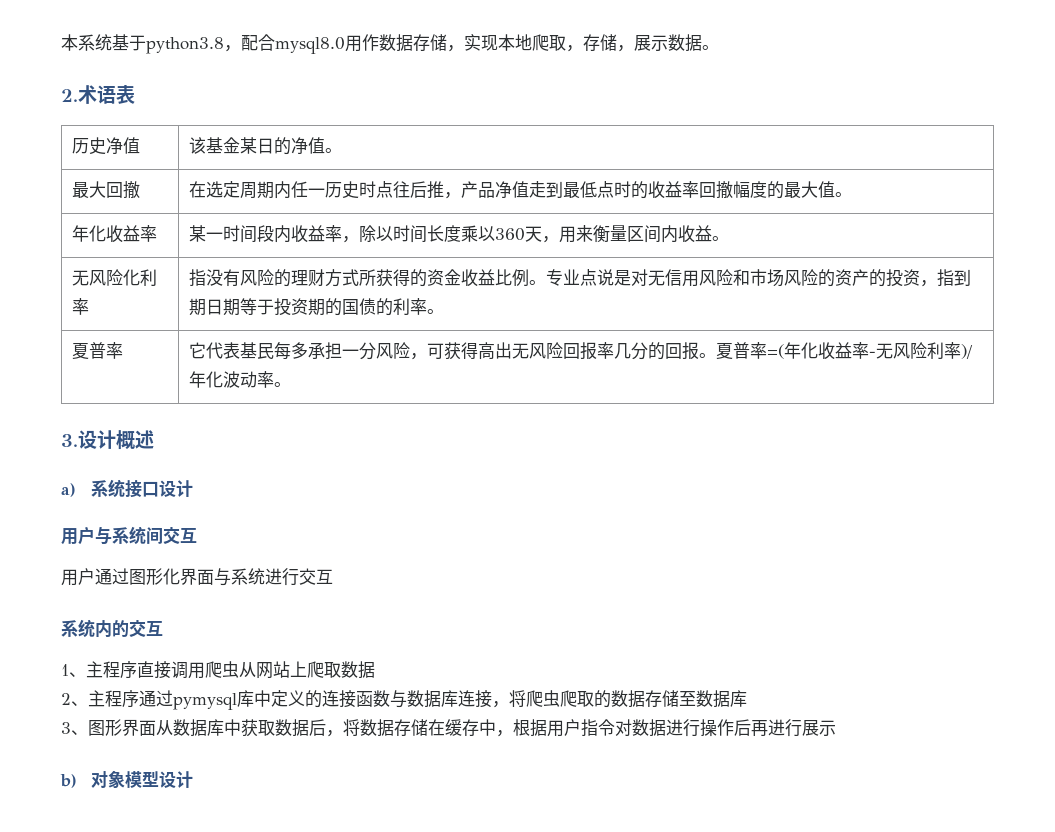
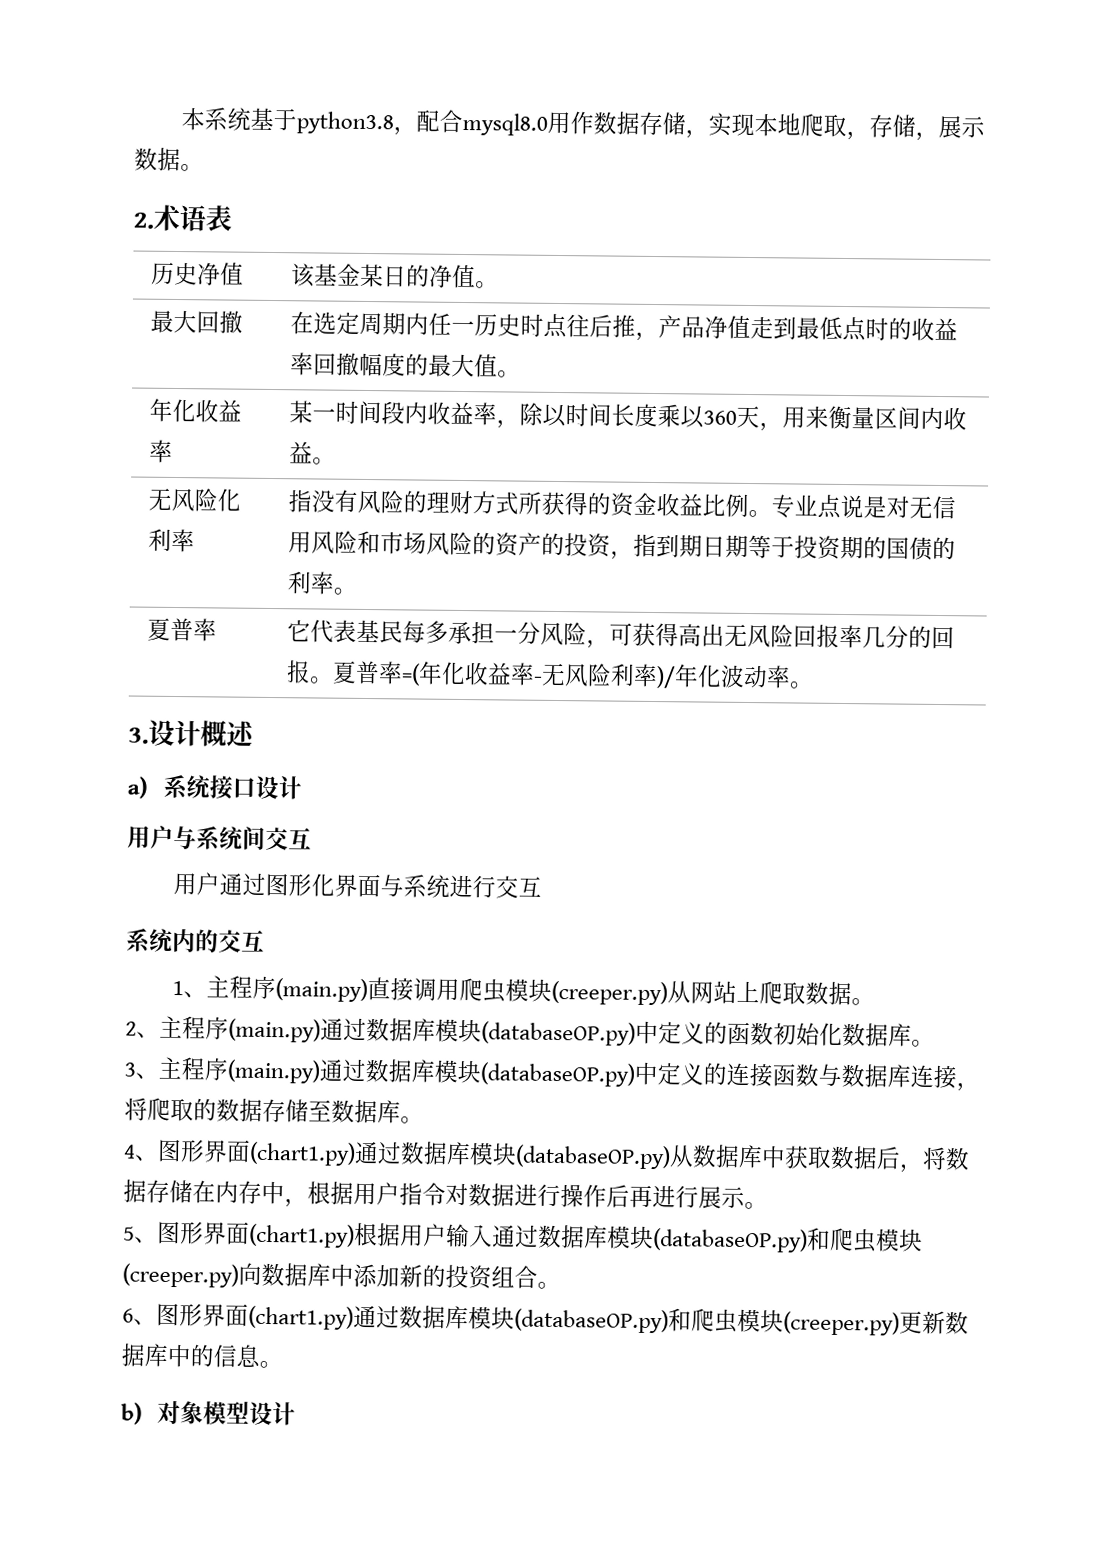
- 1、主程序直接调用爬虫从网站上爬取数据
+ 1、主程序(main.py)直接调用爬虫模块(creeper.py)从网站上爬取数据。
- 2、主程序通过pymysql库中定义的连接函数与数据库连接，将爬虫爬取的数据存储至数据库
- 3、图形界面从数据库中获取数据后，将数据存储在缓存中，根据用户指令对数据进行操作后再进行展示
+ 2、主程序(main.py)通过数据库模块(databaseOP.py)中定义的函数初始化数据库。
+ 3、主程序(main.py)通过数据库模块(databaseOP.py)中定义的连接函数与数据库连接，将爬取的数据存储至数据库。
+ 4、图形界面(chart1.py)通过数据库模块(databaseOP.py)从数据库中获取数据后，将数据存储在内存中，根据用户指令对数据进行操作后再进行展示。
+ 5、图形界面(chart1.py)根据用户输入通过数据库模块(databaseOP.py)和爬虫模块(creeper.py)向数据库中添加新的投资组合。
+ 6、图形界面(chart1.py)通过数据库模块(databaseOP.py)和爬虫模块(creeper.py)更新数据库中的信息。

